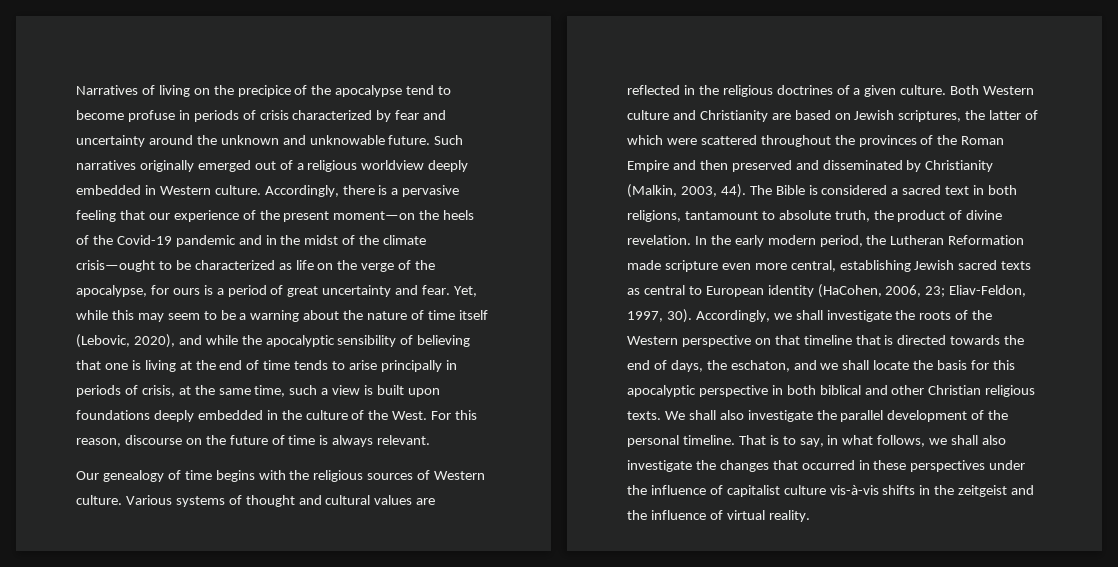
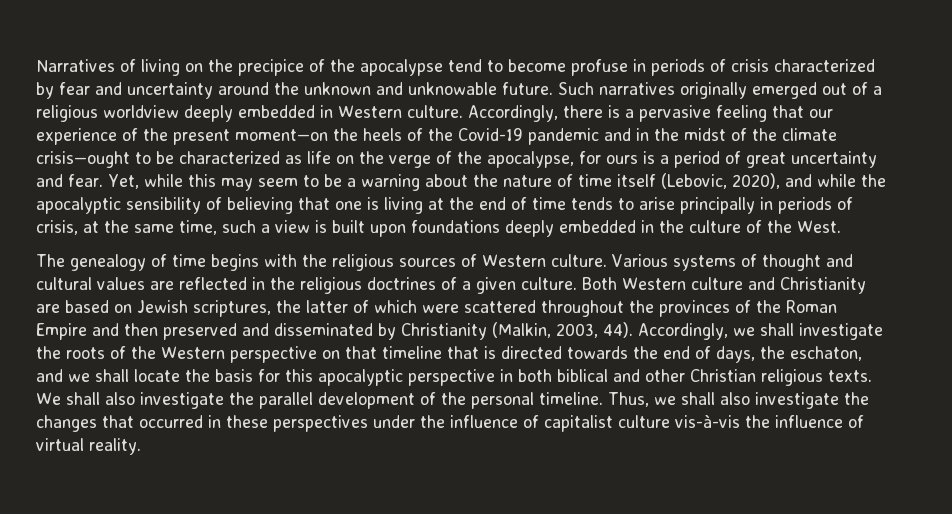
- Yet, while this may seem to be a warning about the nature of time itself (Lebovic, 2020), and while the apocalyptic sensibility of believing that one is living at the end of time tends to arise principally in periods of crisis, at the same time, such a view is built upon foundations deeply embedded in the culture of the West. For this reason, discourse on the future of time is always relevant.
- Our genealogy of time begins with the religious sources of Western culture.
+ Yet, while this may seem to be a warning about the nature of time itself (Lebovic, 2020), and while the apocalyptic sensibility of believing that one is living at the end of time tends to arise principally in periods of crisis, at the same time, such a view is built upon foundations deeply embedded in the culture of the West.
+ The genealogy of time begins with the religious sources of Western culture.
- The Bible is considered a sacred text in both religions, tantamount to absolute truth, the product of divine revelation. In the early modern period, the Lutheran Reformation made scripture even more central, establishing Jewish sacred texts as central to European identity (HaCohen, 2006, 23; Eliav-Feldon, 1997, 30).
- That is to say, in what follows, we shall also investigate the changes that occurred in these perspectives under the influence of capitalist culture vis-à-vis shifts in the zeitgeist and the influence of virtual reality.
+ Thus, we shall also investigate the changes that occurred in these perspectives under the influence of capitalist culture vis-à-vis the influence of virtual reality.

